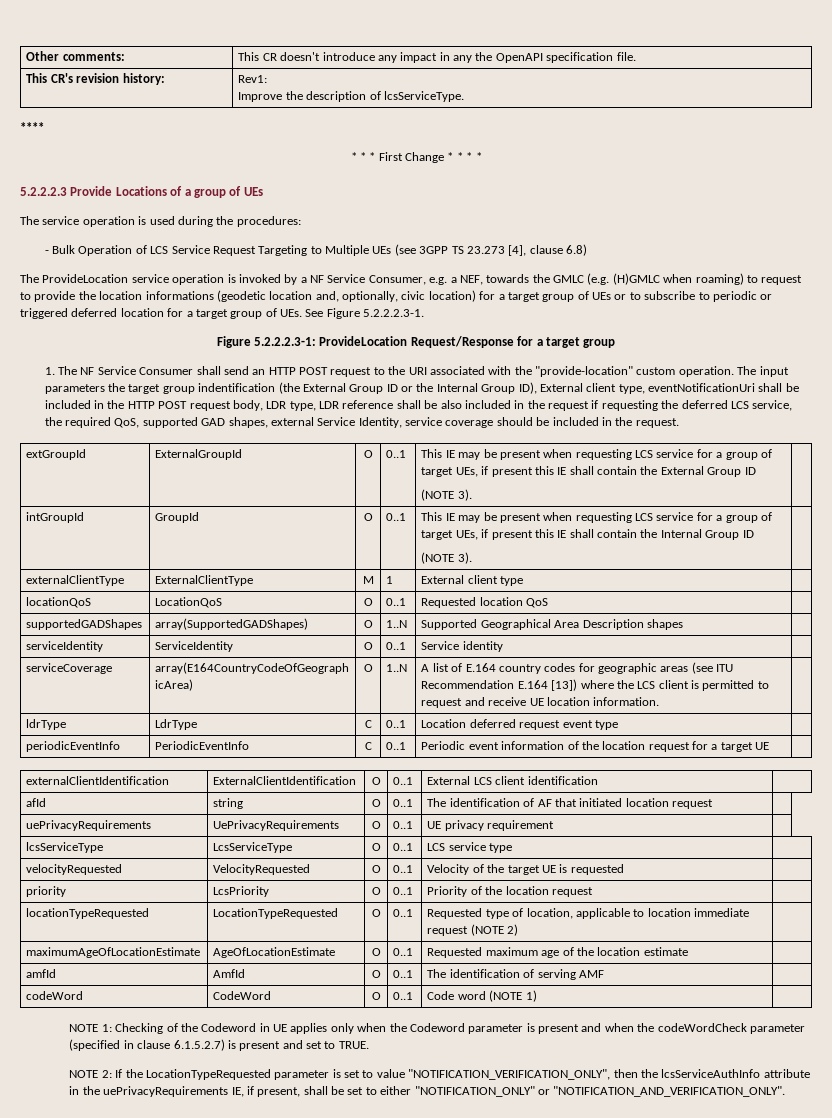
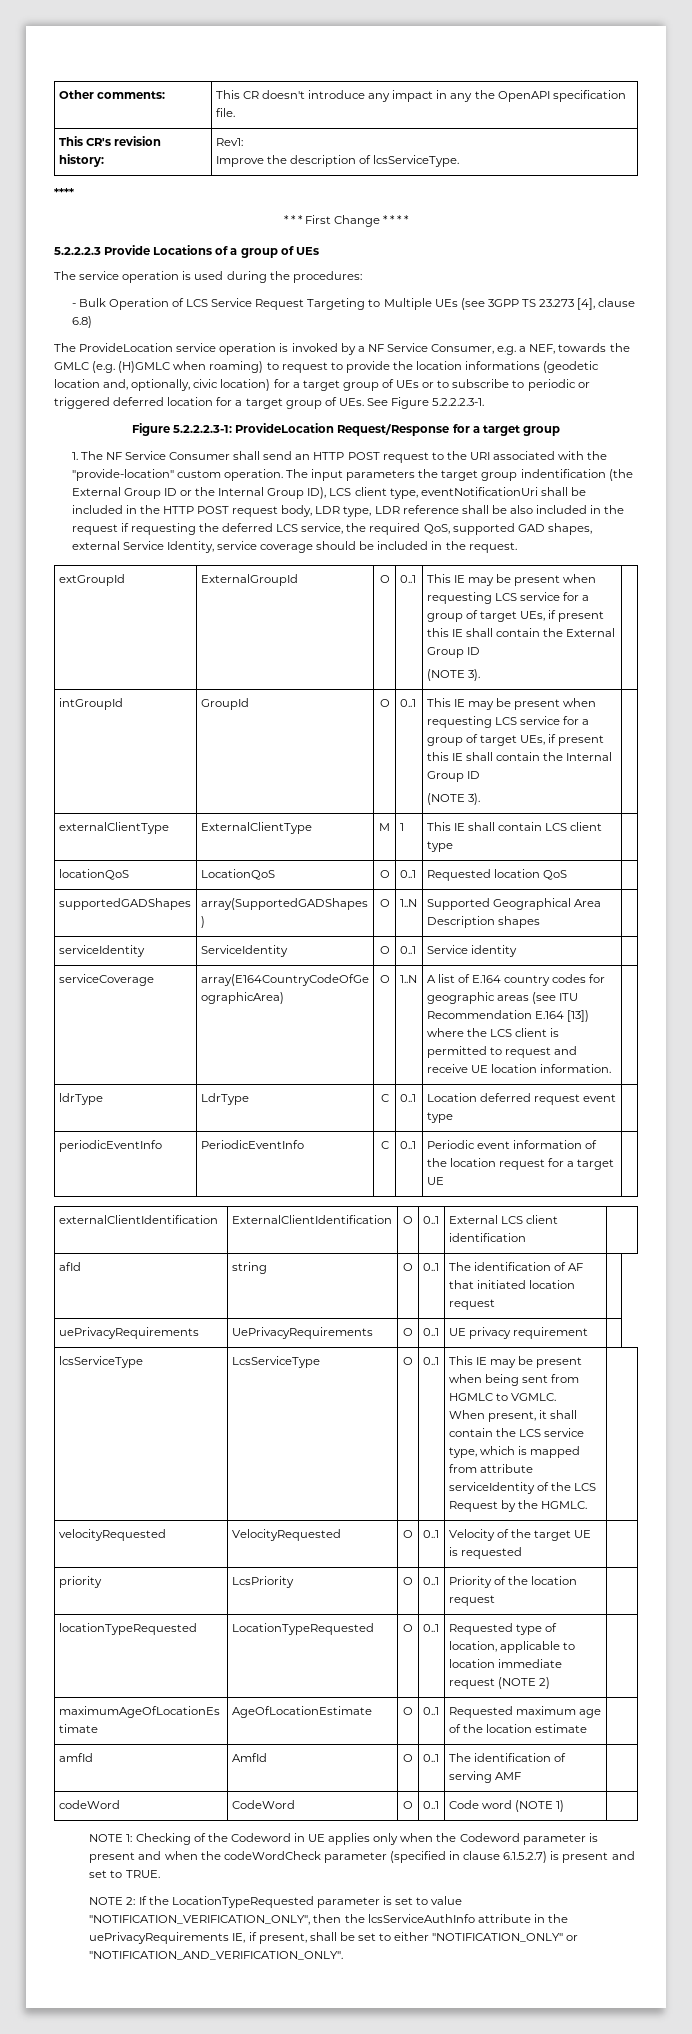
- The input parameters the target group indentification (the External Group ID or the Internal Group ID), External client type, eventNotificationUri shall be included in the HTTP POST request body, LDR type, LDR reference shall be also included in the request if requesting the deferred LCS service, the required QoS, supported GAD shapes, external Service Identity, service coverage should be included in the request.
+ The input parameters the target group indentification (the External Group ID or the Internal Group ID), LCS client type, eventNotificationUri shall be included in the HTTP POST request body, LDR type, LDR reference shall be also included in the request if requesting the deferred LCS service, the required QoS, supported GAD shapes, external Service Identity, service coverage should be included in the request.
- externalClientType | ExternalClientType | M | 1 | External client type |
+ externalClientType | ExternalClientType | M | 1 | This IE shall contain LCS client type |
- lcsServiceType | LcsServiceType | O | 0..1 | LCS service type |
+ lcsServiceType | LcsServiceType | O | 0..1 | This IE may be present when being sent from HGMLC to VGMLC.
+ When present, it shall contain the LCS service type, which is mapped from attribute serviceIdentity of the LCS Request by the HGMLC. |

